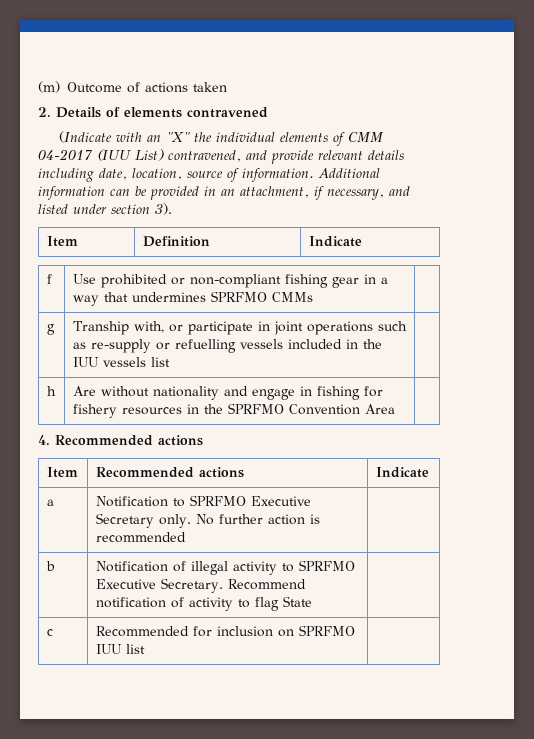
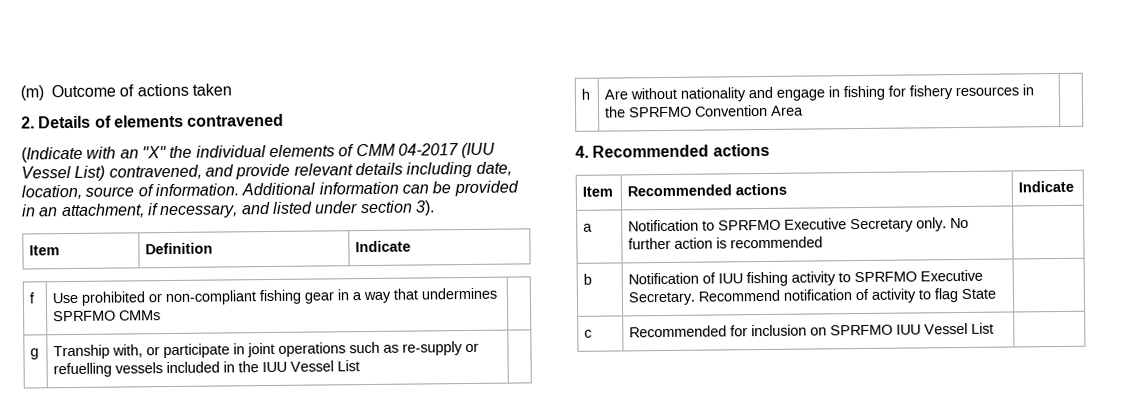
- (Indicate with an "X" the individual elements of CMM 04-2017 (IUU List) contravened, and provide relevant details including date, location, source of information.
+ (Indicate with an "X" the individual elements of CMM 04-2017 (IUU Vessel List) contravened, and provide relevant details including date, location, source of information.
- g | Tranship with, or participate in joint operations such as re-supply or refuelling vessels included in the IUU vessels list |
+ g | Tranship with, or participate in joint operations such as re-supply or refuelling vessels included in the IUU Vessel List |
- b | Notification of illegal activity to SPRFMO Executive Secretary. Recommend notification of activity to flag State |
+ b | Notification of IUU fishing activity to SPRFMO Executive Secretary. Recommend notification of activity to flag State |
- c | Recommended for inclusion on SPRFMO IUU list |
+ c | Recommended for inclusion on SPRFMO IUU Vessel List |

